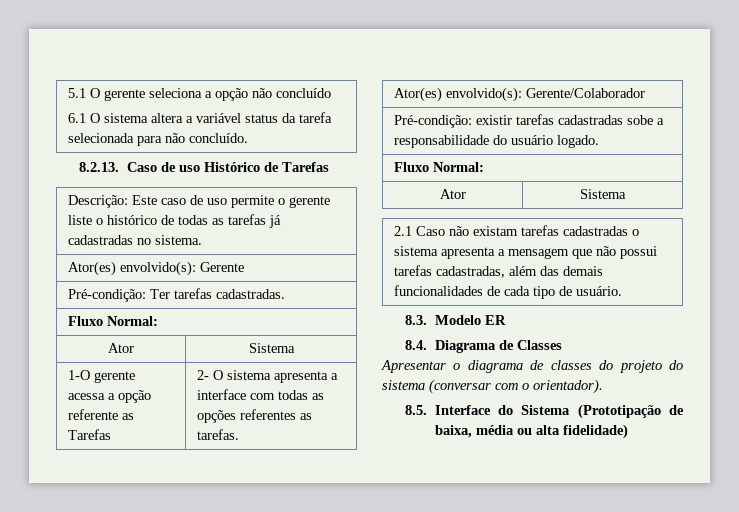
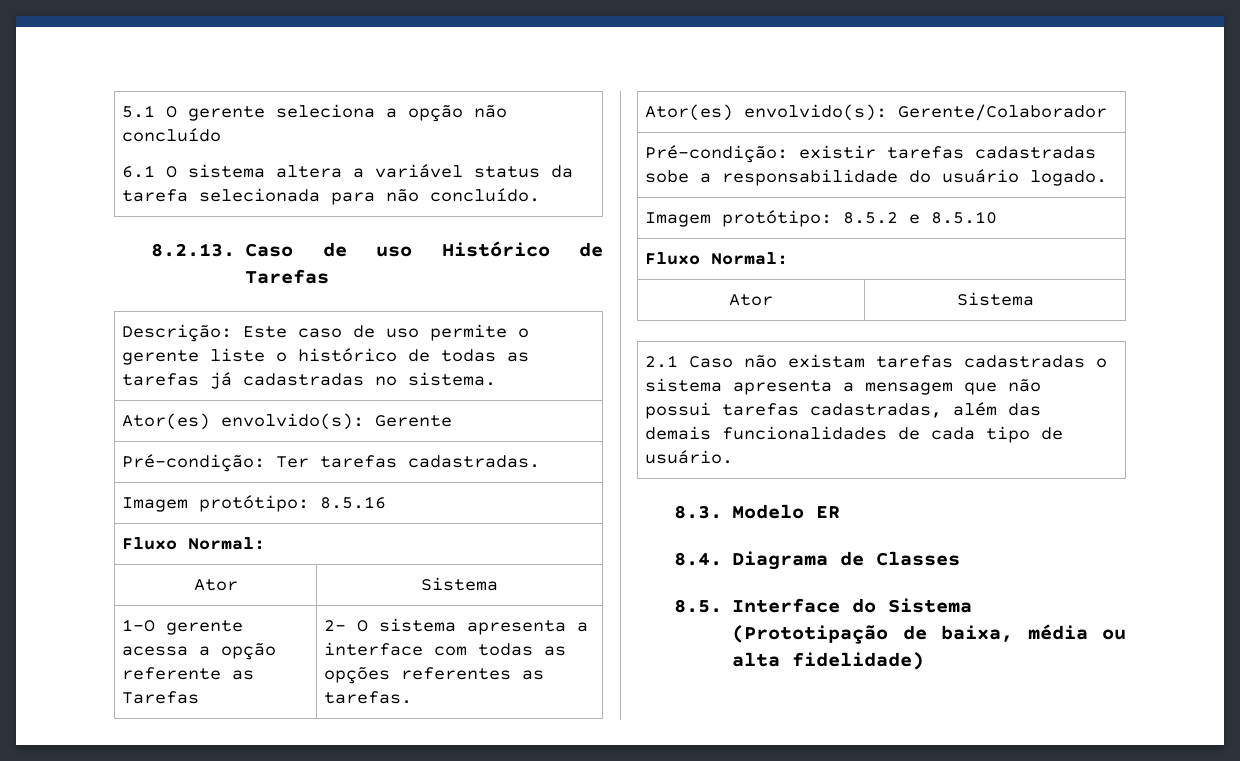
+ Imagem protótipo: 8.5.16
+ Imagem protótipo: 8.5.2 e 8.5.10
- Apresentar o diagrama de classes do projeto do sistema (conversar com o orientador).

